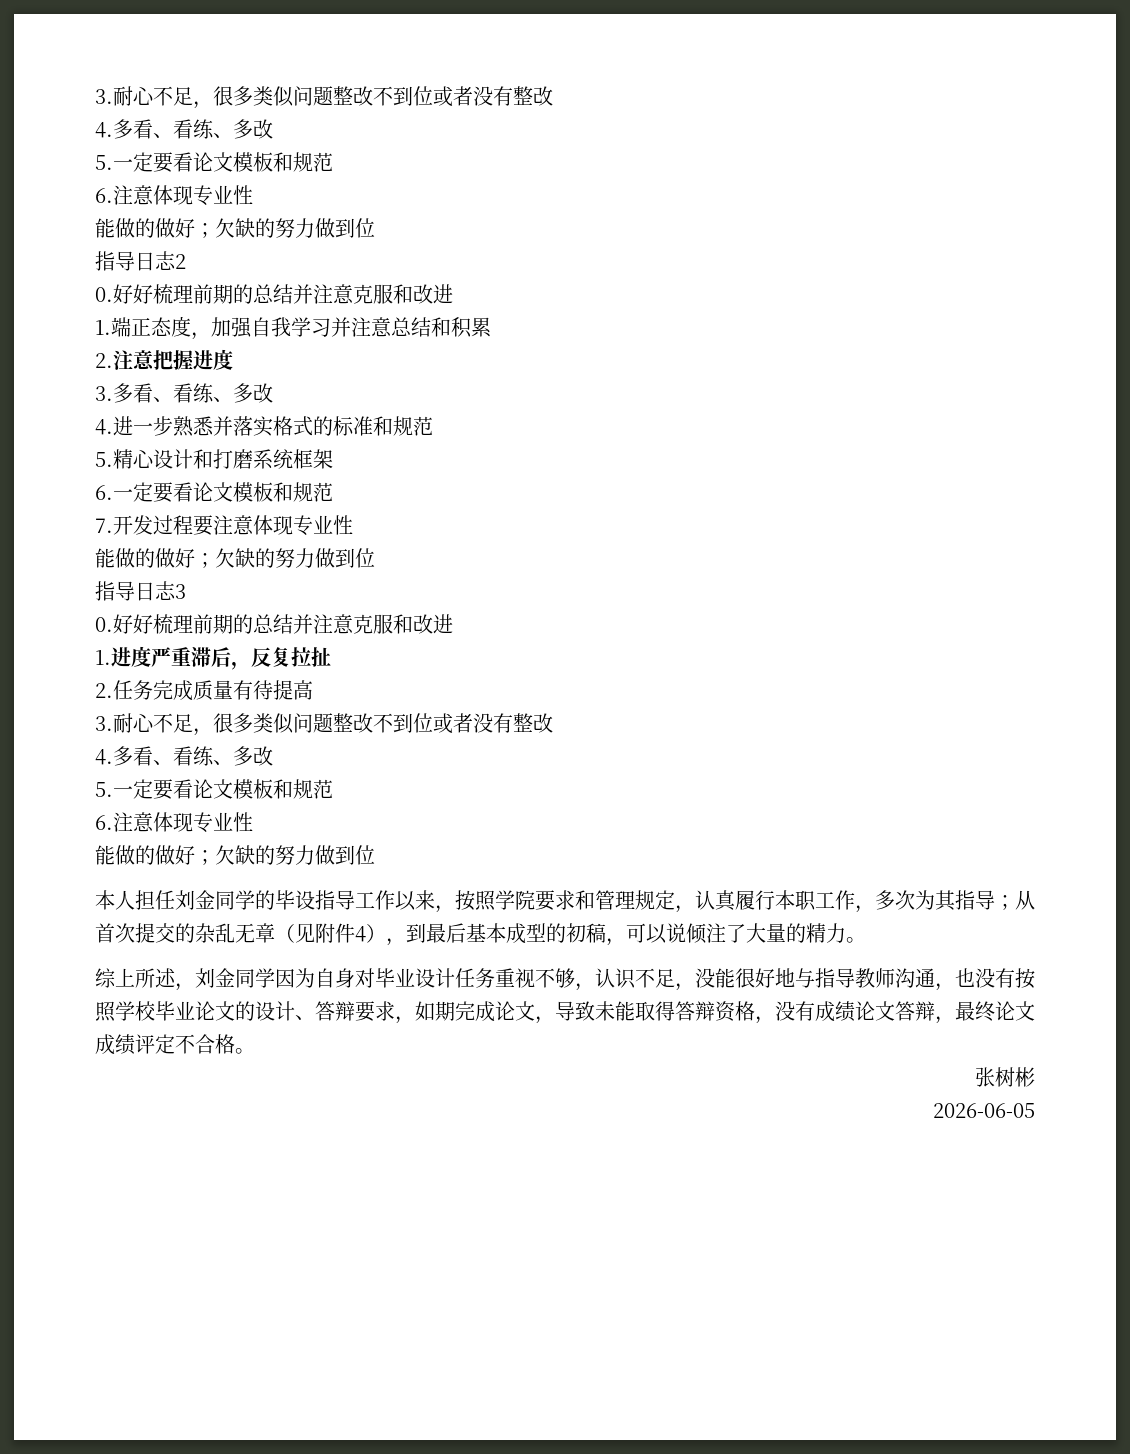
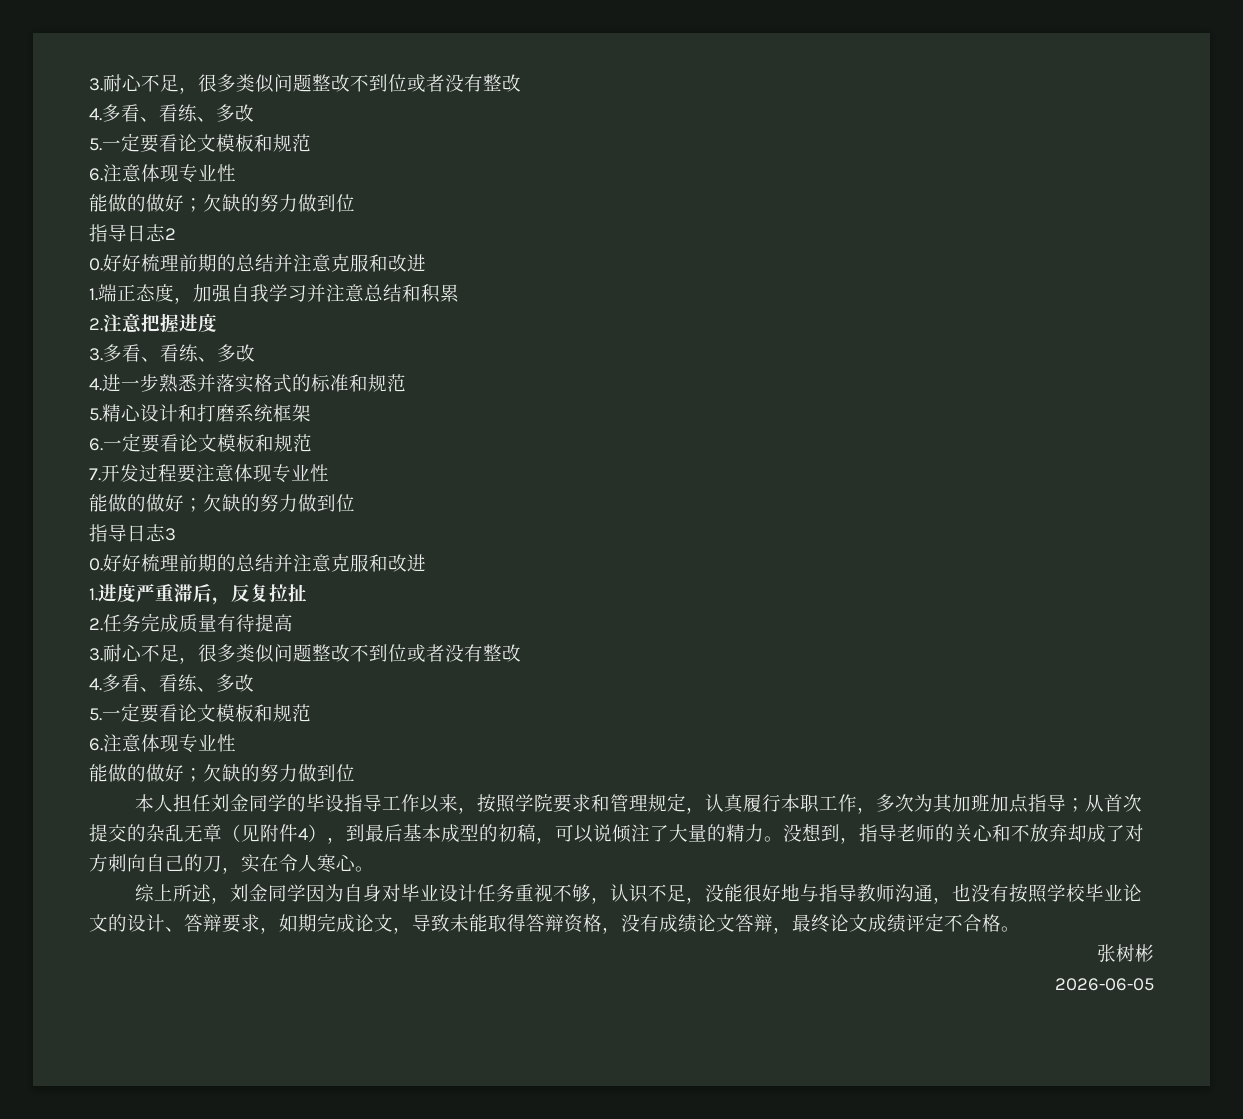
- 本人担任刘金同学的毕设指导工作以来，按照学院要求和管理规定，认真履行本职工作，多次为其指导；从首次提交的杂乱无章（见附件4），到最后基本成型的初稿，可以说倾注了大量的精力。
+ 本人担任刘金同学的毕设指导工作以来，按照学院要求和管理规定，认真履行本职工作，多次为其加班加点指导；从首次提交的杂乱无章（见附件4），到最后基本成型的初稿，可以说倾注了大量的精力。没想到，指导老师的关心和不放弃却成了对方刺向自己的刀，实在令人寒心。

